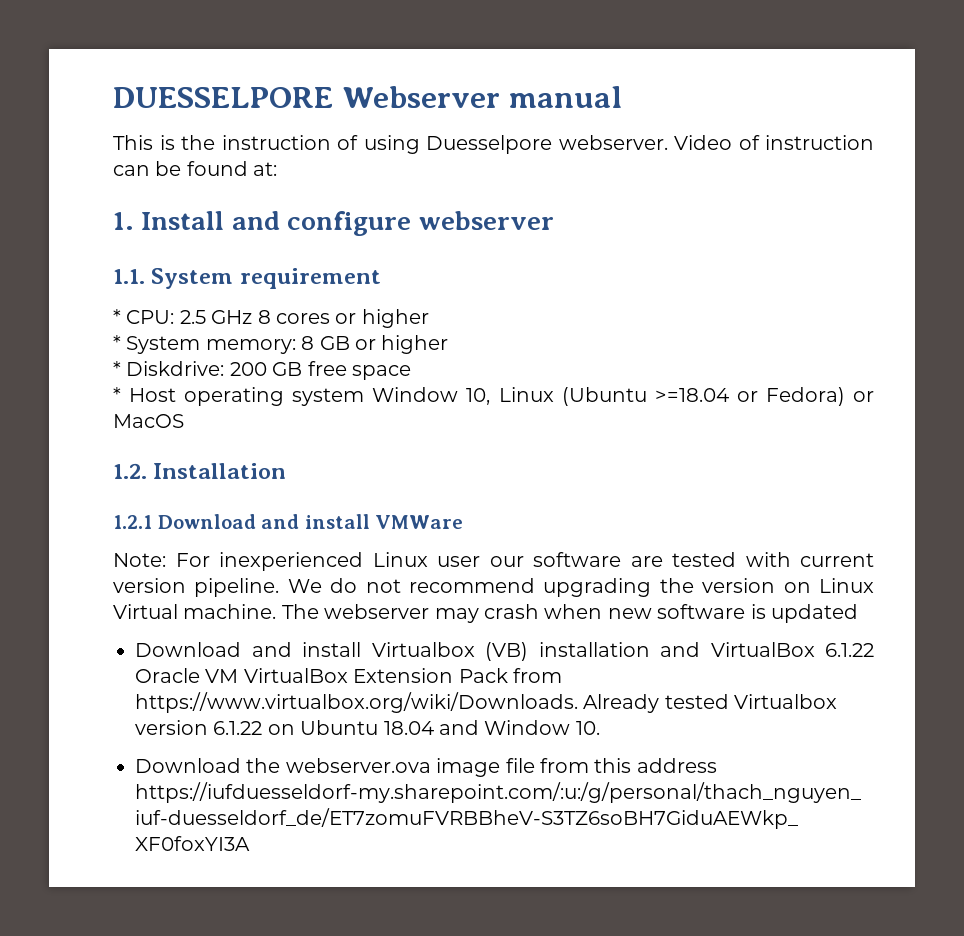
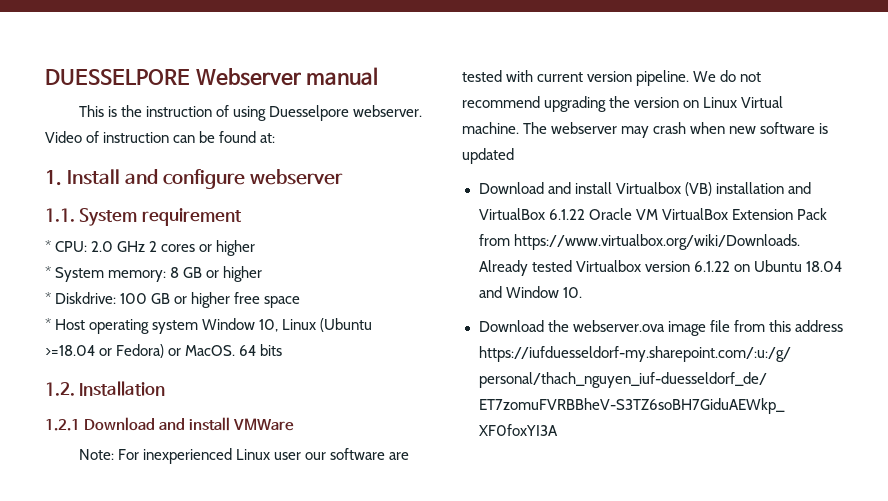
- * CPU: 2.5 GHz 8 cores or higher
+ * CPU: 2.0 GHz 2 cores or higher
- * Diskdrive: 200 GB free space
+ * Diskdrive: 100 GB or higher free space
- * Host operating system Window 10, Linux (Ubuntu >=18.04 or Fedora) or MacOS
+ * Host operating system Window 10, Linux (Ubuntu >=18.04 or Fedora) or MacOS. 64 bits

